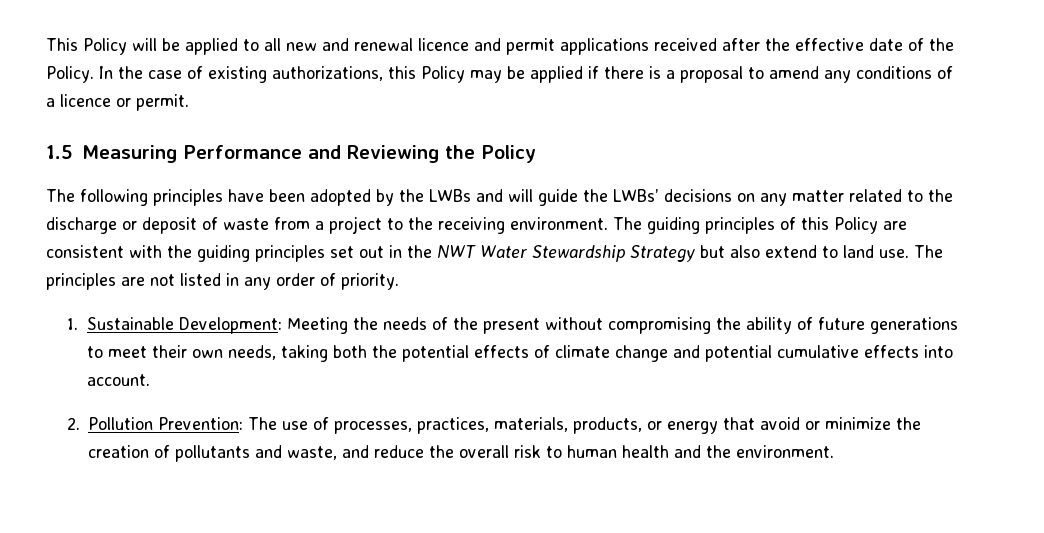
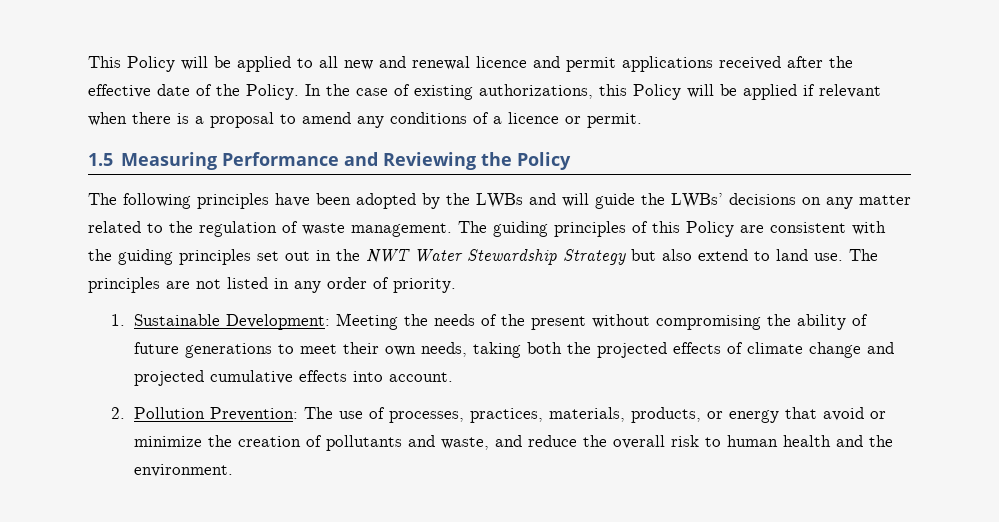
- In the case of existing authorizations, this Policy may be applied if there is a proposal to amend any conditions of a licence or permit.
+ In the case of existing authorizations, this Policy will be applied if relevant when there is a proposal to amend any conditions of a licence or permit.
- The following principles have been adopted by the LWBs and will guide the LWBs’ decisions on any matter related to the discharge or deposit of waste from a project to the receiving environment.
+ The following principles have been adopted by the LWBs and will guide the LWBs’ decisions on any matter related to the regulation of waste management.
- 1. Sustainable Development: Meeting the needs of the present without compromising the ability of future generations to meet their own needs, taking both the potential effects of climate change and potential cumulative effects into account.
+ 1. Sustainable Development: Meeting the needs of the present without compromising the ability of future generations to meet their own needs, taking both the projected effects of climate change and projected cumulative effects into account.

